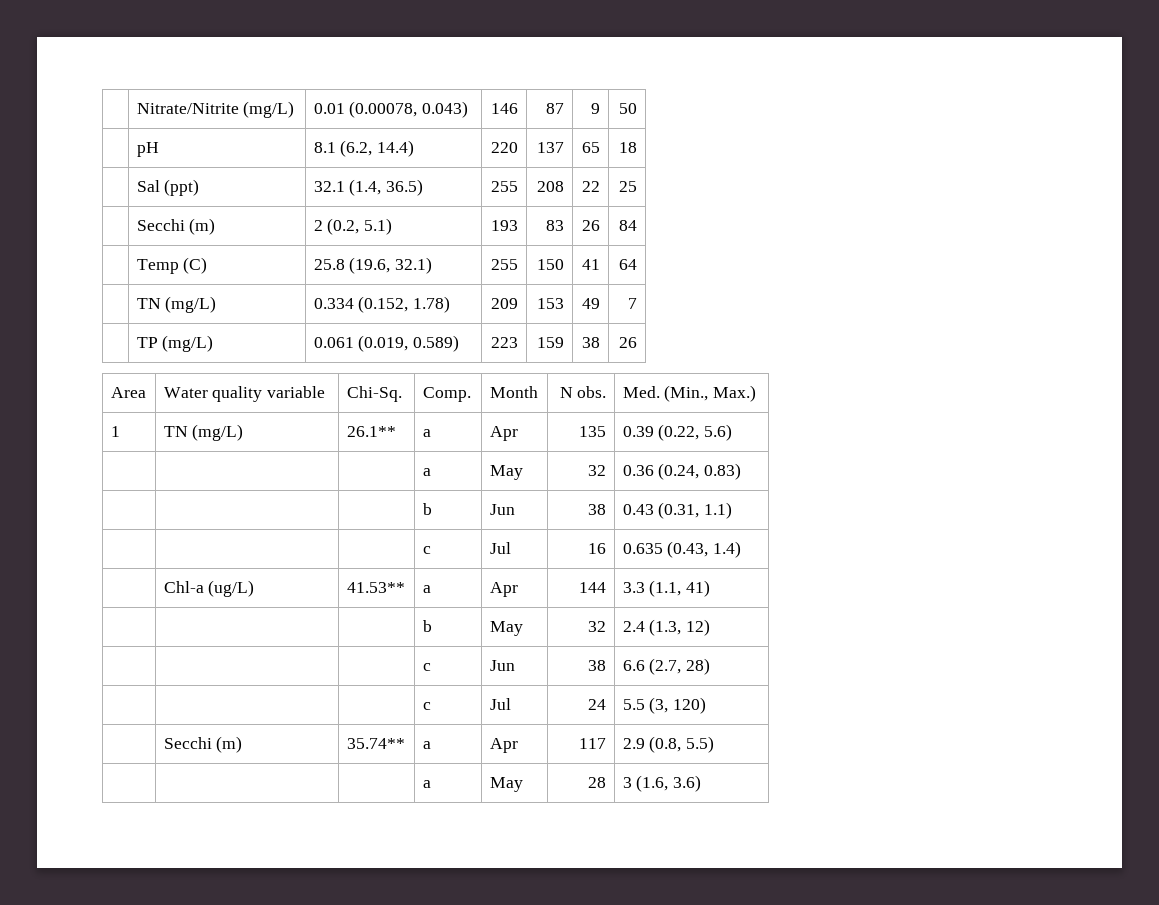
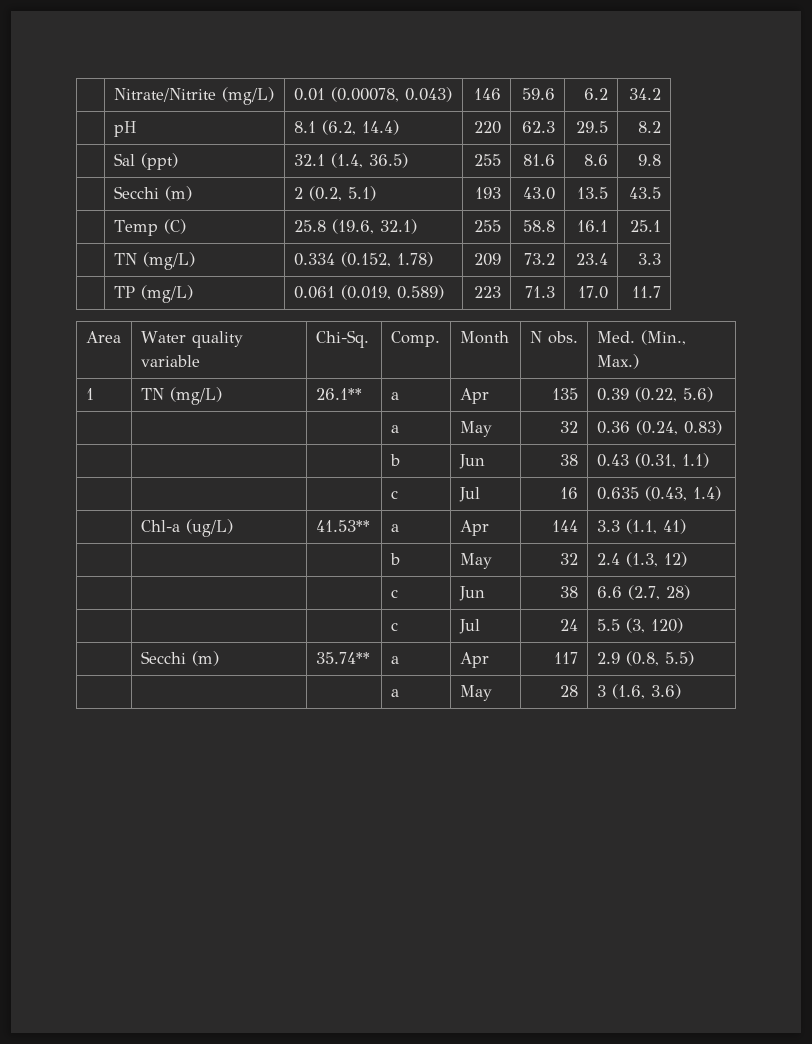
- | Nitrate/Nitrite (mg/L) | 0.01 (0.00078, 0.043) | 146 | 87 | 9 | 50
+ | Nitrate/Nitrite (mg/L) | 0.01 (0.00078, 0.043) | 146 | 59.6 | 6.2 | 34.2
- | pH | 8.1 (6.2, 14.4) | 220 | 137 | 65 | 18
+ | pH | 8.1 (6.2, 14.4) | 220 | 62.3 | 29.5 | 8.2
- | Sal (ppt) | 32.1 (1.4, 36.5) | 255 | 208 | 22 | 25
+ | Sal (ppt) | 32.1 (1.4, 36.5) | 255 | 81.6 | 8.6 | 9.8
- | Secchi (m) | 2 (0.2, 5.1) | 193 | 83 | 26 | 84
+ | Secchi (m) | 2 (0.2, 5.1) | 193 | 43.0 | 13.5 | 43.5
- | Temp (C) | 25.8 (19.6, 32.1) | 255 | 150 | 41 | 64
+ | Temp (C) | 25.8 (19.6, 32.1) | 255 | 58.8 | 16.1 | 25.1
- | TN (mg/L) | 0.334 (0.152, 1.78) | 209 | 153 | 49 | 7
+ | TN (mg/L) | 0.334 (0.152, 1.78) | 209 | 73.2 | 23.4 | 3.3
- | TP (mg/L) | 0.061 (0.019, 0.589) | 223 | 159 | 38 | 26
+ | TP (mg/L) | 0.061 (0.019, 0.589) | 223 | 71.3 | 17.0 | 11.7

